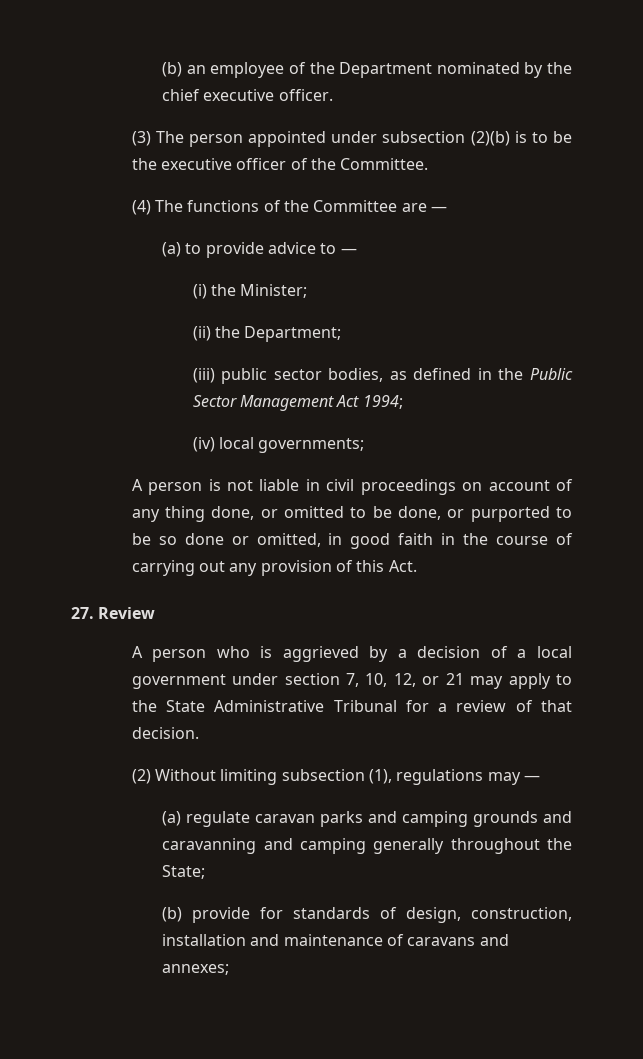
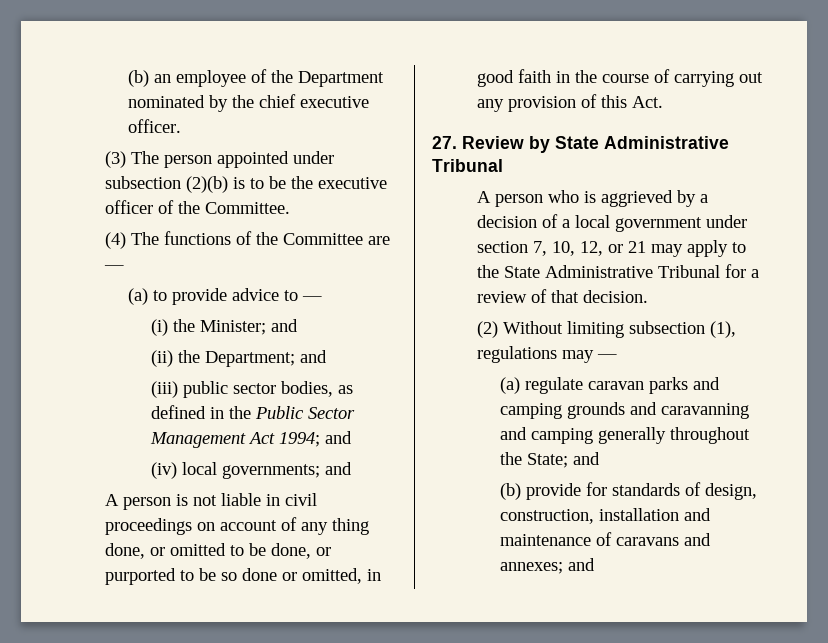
- (i) the Minister;
+ (i) the Minister; and
- (ii) the Department;
+ (ii) the Department; and
- (iii) public sector bodies, as defined in the Public Sector Management Act 1994;
+ (iii) public sector bodies, as defined in the Public Sector Management Act 1994; and
- (iv) local governments;
+ (iv) local governments; and
- 27. Review
+ 27. Review by State Administrative Tribunal
- (a) regulate caravan parks and camping grounds and caravanning and camping generally throughout the State;
+ (a) regulate caravan parks and camping grounds and caravanning and camping generally throughout the State; and
- (b) provide for standards of design, construction, installation and maintenance of caravans and annexes;
+ (b) provide for standards of design, construction, installation and maintenance of caravans and annexes; and

